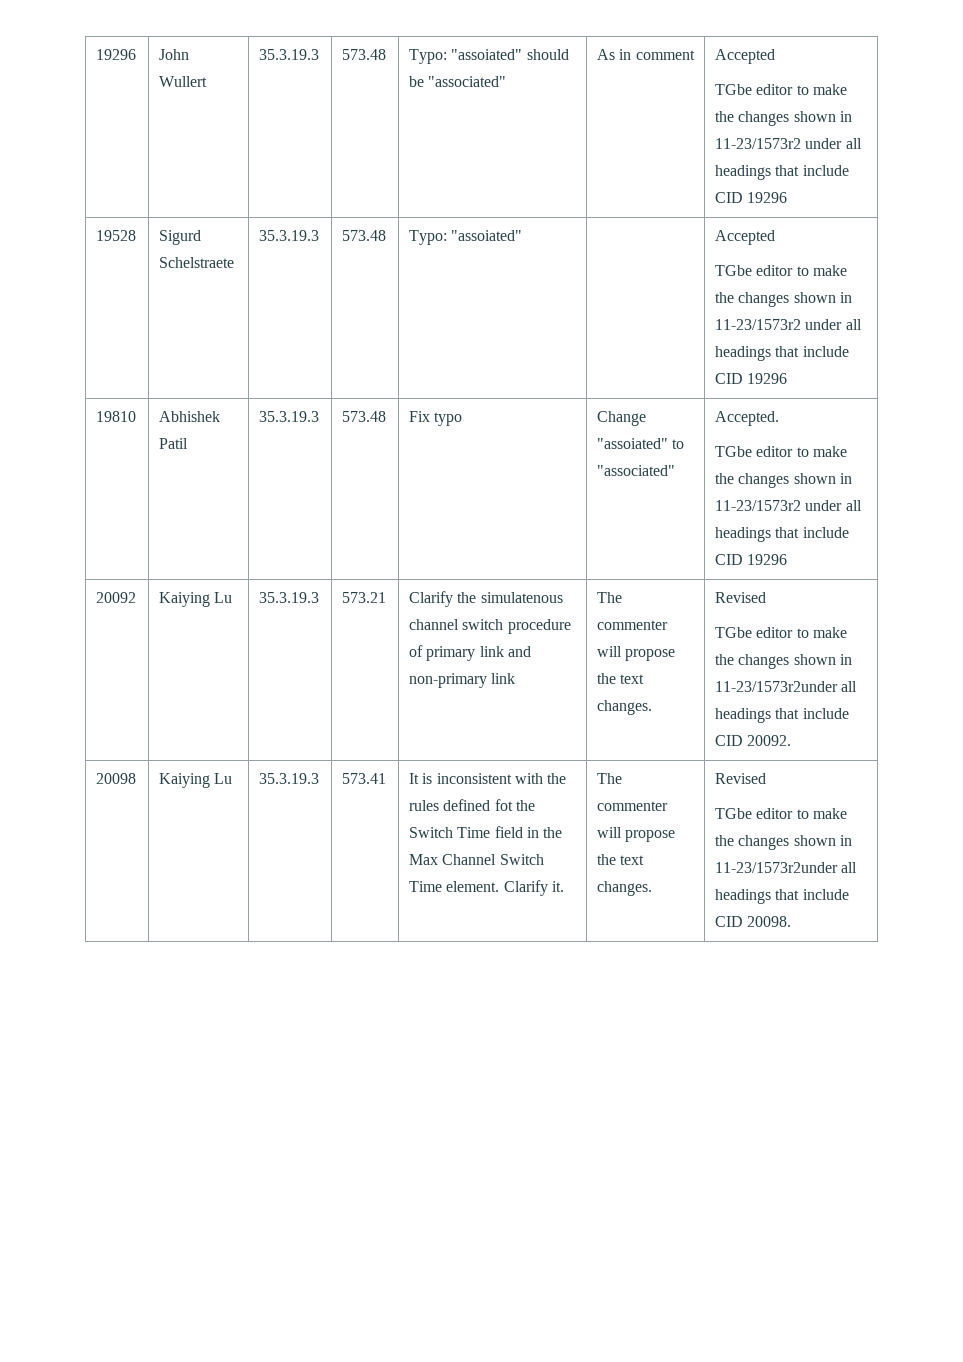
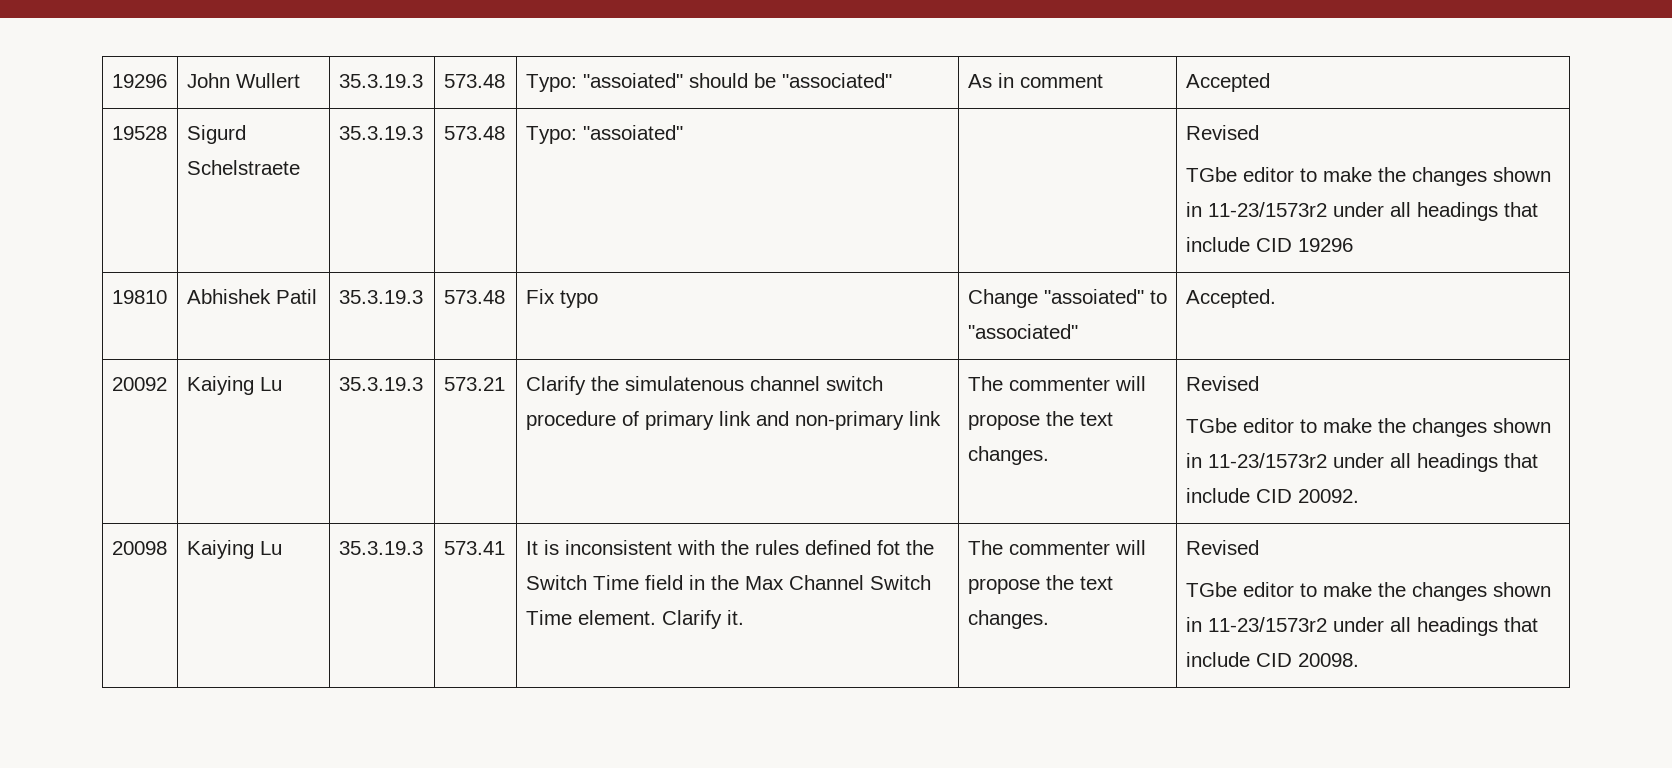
  19296 | John Wullert | 35.3.19.3 | 573.48 | Typo: "assoiated" should be "associated" | As in comment | Accepted
- TGbe editor to make the changes shown in 11-23/1573r2 under all headings that include CID 19296
- 19528 | Sigurd Schelstraete | 35.3.19.3 | 573.48 | Typo: "assoiated" | | Accepted
+ 19528 | Sigurd Schelstraete | 35.3.19.3 | 573.48 | Typo: "assoiated" | | Revised
  19810 | Abhishek Patil | 35.3.19.3 | 573.48 | Fix typo | Change "assoiated" to "associated" | Accepted.
- TGbe editor to make the changes shown in 11-23/1573r2 under all headings that include CID 19296
- TGbe editor to make the changes shown in 11-23/1573r2under all headings that include CID 20092.
+ TGbe editor to make the changes shown in 11-23/1573r2 under all headings that include CID 20092.
- TGbe editor to make the changes shown in 11-23/1573r2under all headings that include CID 20098.
+ TGbe editor to make the changes shown in 11-23/1573r2 under all headings that include CID 20098.

